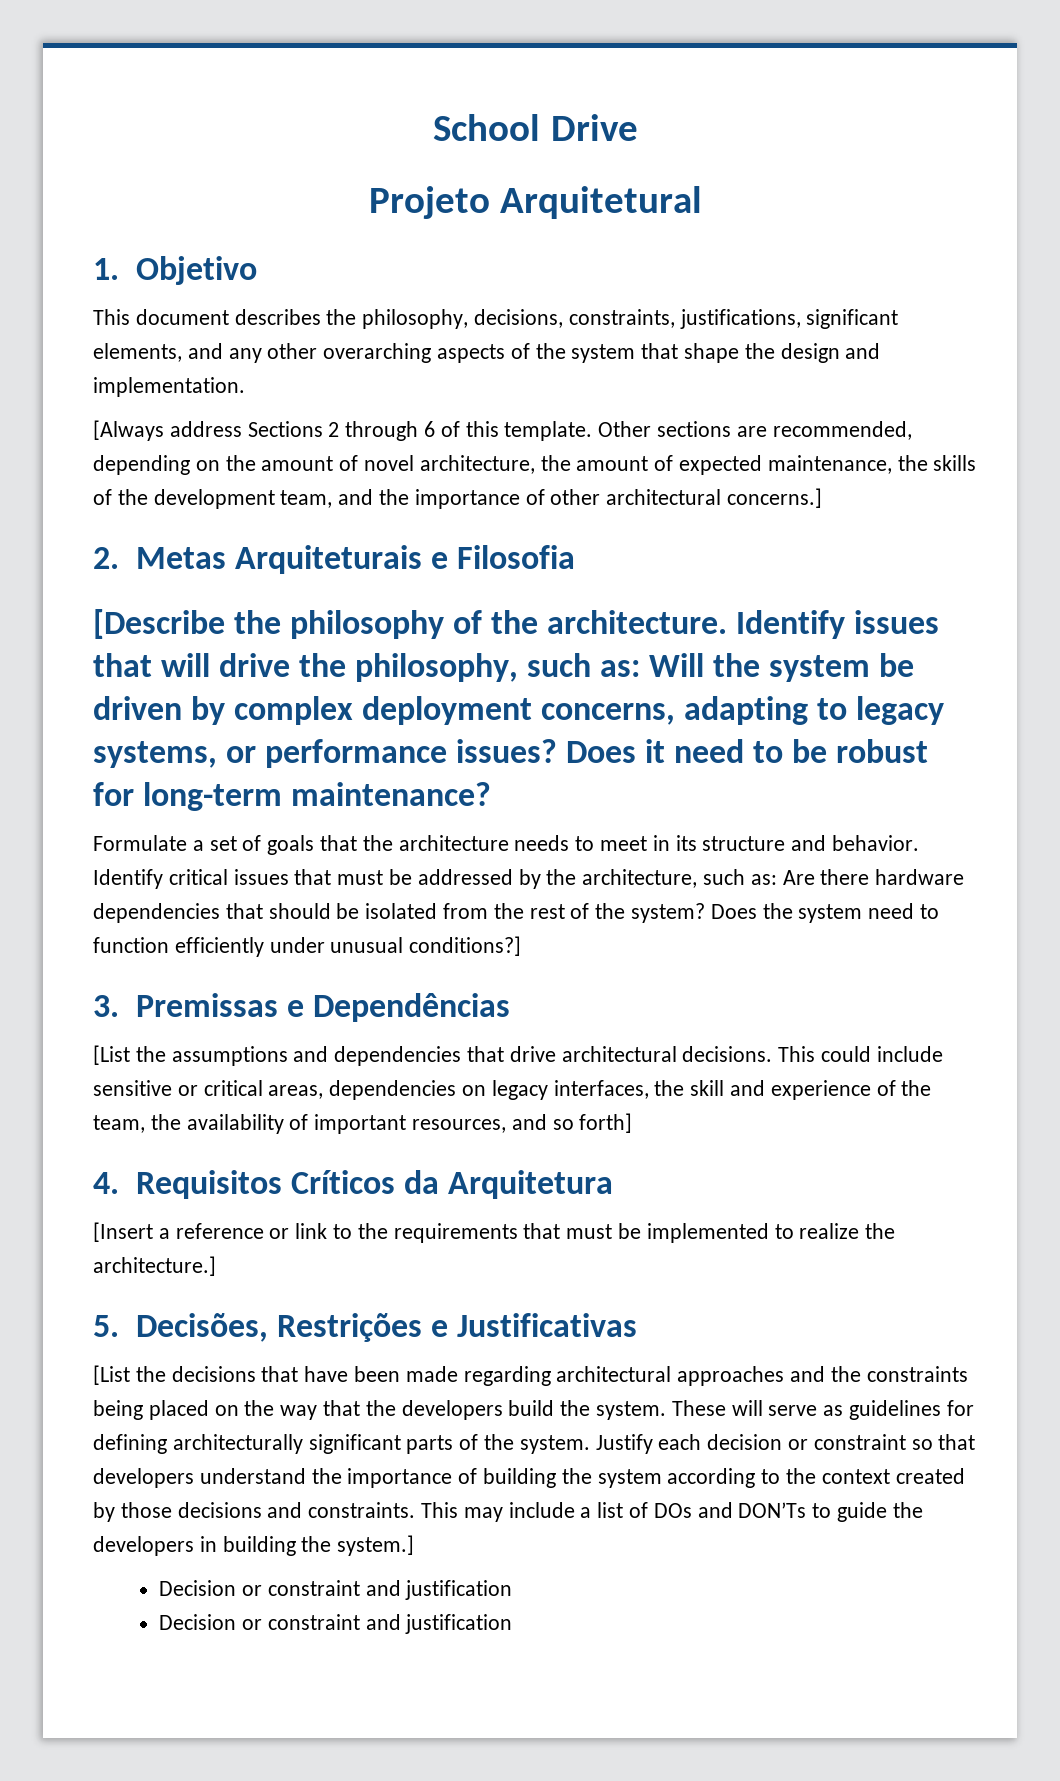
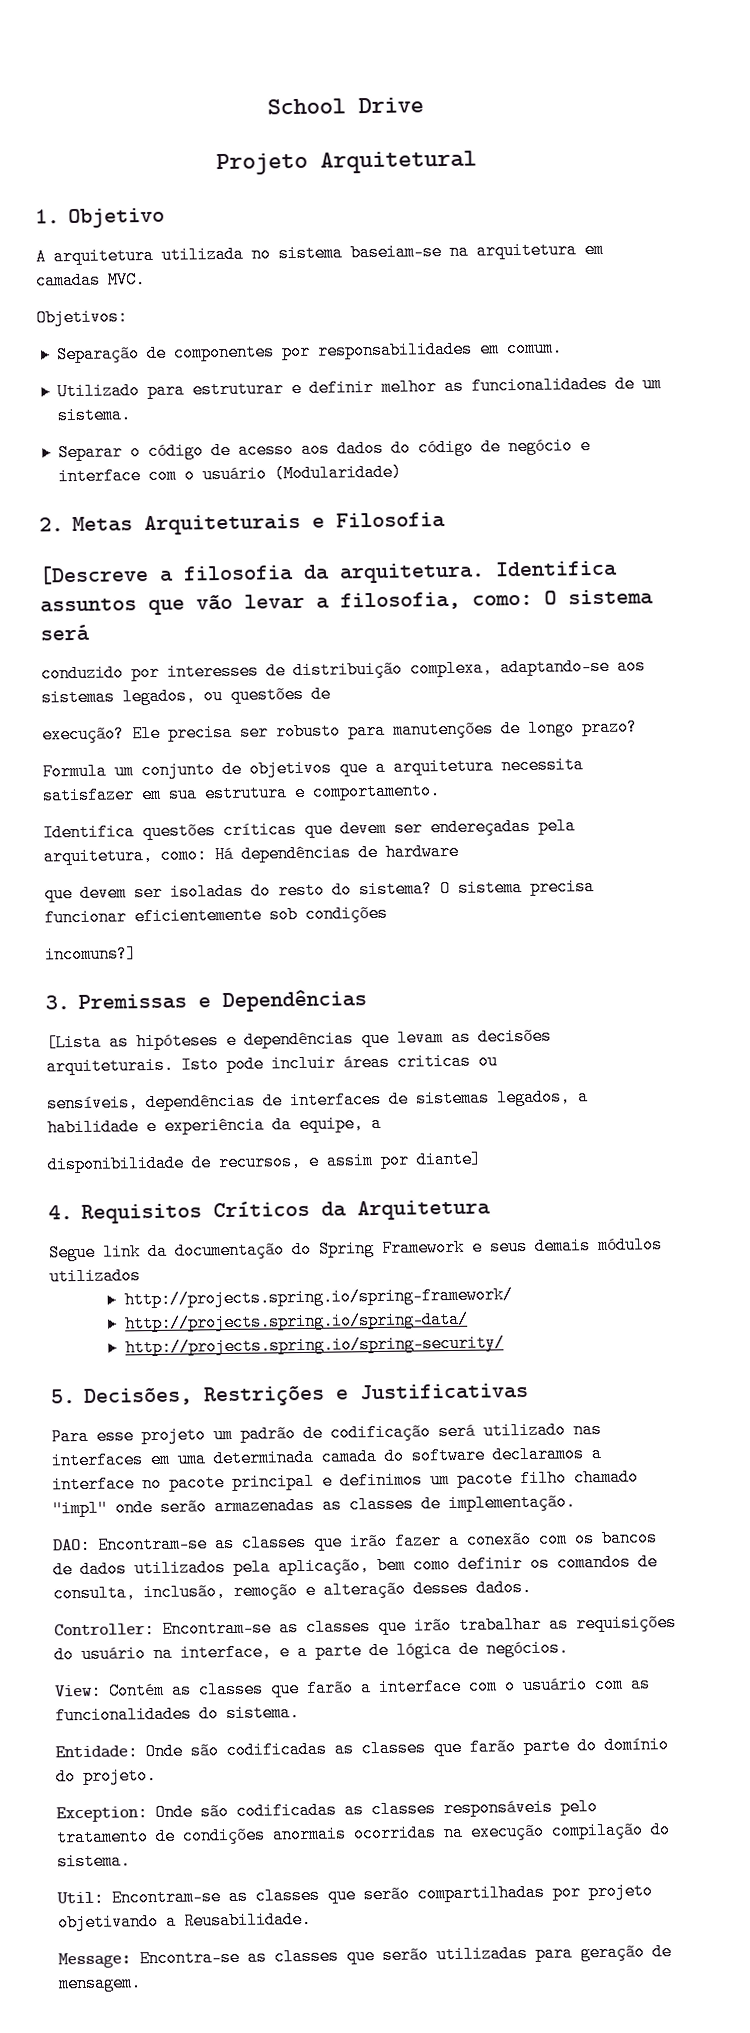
- This document describes the philosophy, decisions, constraints, justifications, significant elements, and any other overarching aspects of the system that shape the design and implementation.
- [Always address Sections 2 through 6 of this template. Other sections are recommended, depending on the amount of novel architecture, the amount of expected maintenance, the skills of the development team, and the importance of other architectural concerns.]
+ A arquitetura utilizada no sistema baseiam-se na arquitetura em camadas MVC.
+ Objetivos:
+ Separação de componentes por responsabilidades em comum.
+ Utilizado para estruturar e definir melhor as funcionalidades de um sistema.
+ Separar o código de acesso aos dados do código de negócio e interface com o usuário (Modularidade)
- [Describe the philosophy of the architecture. Identify issues that will drive the philosophy, such as: Will the system be driven by complex deployment concerns, adapting to legacy systems, or performance issues? Does it need to be robust for long-term maintenance?
- Formulate a set of goals that the architecture needs to meet in its structure and behavior. Identify critical issues that must be addressed by the architecture, such as: Are there hardware dependencies that should be isolated from the rest of the system? Does the system need to function efficiently under unusual conditions?]
+ [Descreve a filosofia da arquitetura. Identifica assuntos que vão levar a filosofia, como: O sistema será
+ conduzido por interesses de distribuição complexa, adaptando-se aos sistemas legados, ou questões de
+ execução? Ele precisa ser robusto para manutenções de longo prazo?
+ Formula um conjunto de objetivos que a arquitetura necessita satisfazer em sua estrutura e comportamento.
+ Identifica questões críticas que devem ser endereçadas pela arquitetura, como: Há dependências de hardware
+ que devem ser isoladas do resto do sistema? O sistema precisa funcionar eficientemente sob condições
+ incomuns?]
  3. Premissas e Dependências
- [List the assumptions and dependencies that drive architectural decisions. This could include sensitive or critical areas, dependencies on legacy interfaces, the skill and experience of the team, the availability of important resources, and so forth]
+ [Lista as hipóteses e dependências que levam as decisões arquiteturais. Isto pode incluir áreas criticas ou
+ sensíveis, dependências de interfaces de sistemas legados, a habilidade e experiência da equipe, a
+ disponibilidade de recursos, e assim por diante]
- [Insert a reference or link to the requirements that must be implemented to realize the architecture.]
+ Segue link da documentação do Spring Framework e seus demais módulos utilizados
+ http://projects.spring.io/spring-framework/
+ http://projects.spring.io/spring-data/
+ http://projects.spring.io/spring-security/
- [List the decisions that have been made regarding architectural approaches and the constraints being placed on the way that the developers build the system. These will serve as guidelines for defining architecturally significant parts of the system. Justify each decision or constraint so that developers understand the importance of building the system according to the context created by those decisions and constraints. This may include a list of DOs and DON’Ts to guide the developers in building the system.]
- Decision or constraint and justification
- Decision or constraint and justification
+ Para esse projeto um padrão de codificação será utilizado nas interfaces em uma determinada camada do software declaramos a interface no pacote principal e definimos um pacote filho chamado "impl" onde serão armazenadas as classes de implementação.
+ DAO: Encontram-se as classes que irão fazer a conexão com os bancos de dados utilizados pela aplicação, bem como definir os comandos de consulta, inclusão, remoção e alteração desses dados.
+ Controller: Encontram-se as classes que irão trabalhar as requisições do usuário na interface, e a parte de lógica de negócios.
+ View: Contém as classes que farão a interface com o usuário com as funcionalidades do sistema.
+ Entidade: Onde são codificadas as classes que farão parte do domínio do projeto.
+ Exception: Onde são codificadas as classes responsáveis pelo tratamento de condições anormais ocorridas na execução compilação do sistema.
+ Util: Encontram-se as classes que serão compartilhadas por projeto objetivando a Reusabilidade.
+ Message: Encontra-se as classes que serão utilizadas para geração de mensagem.

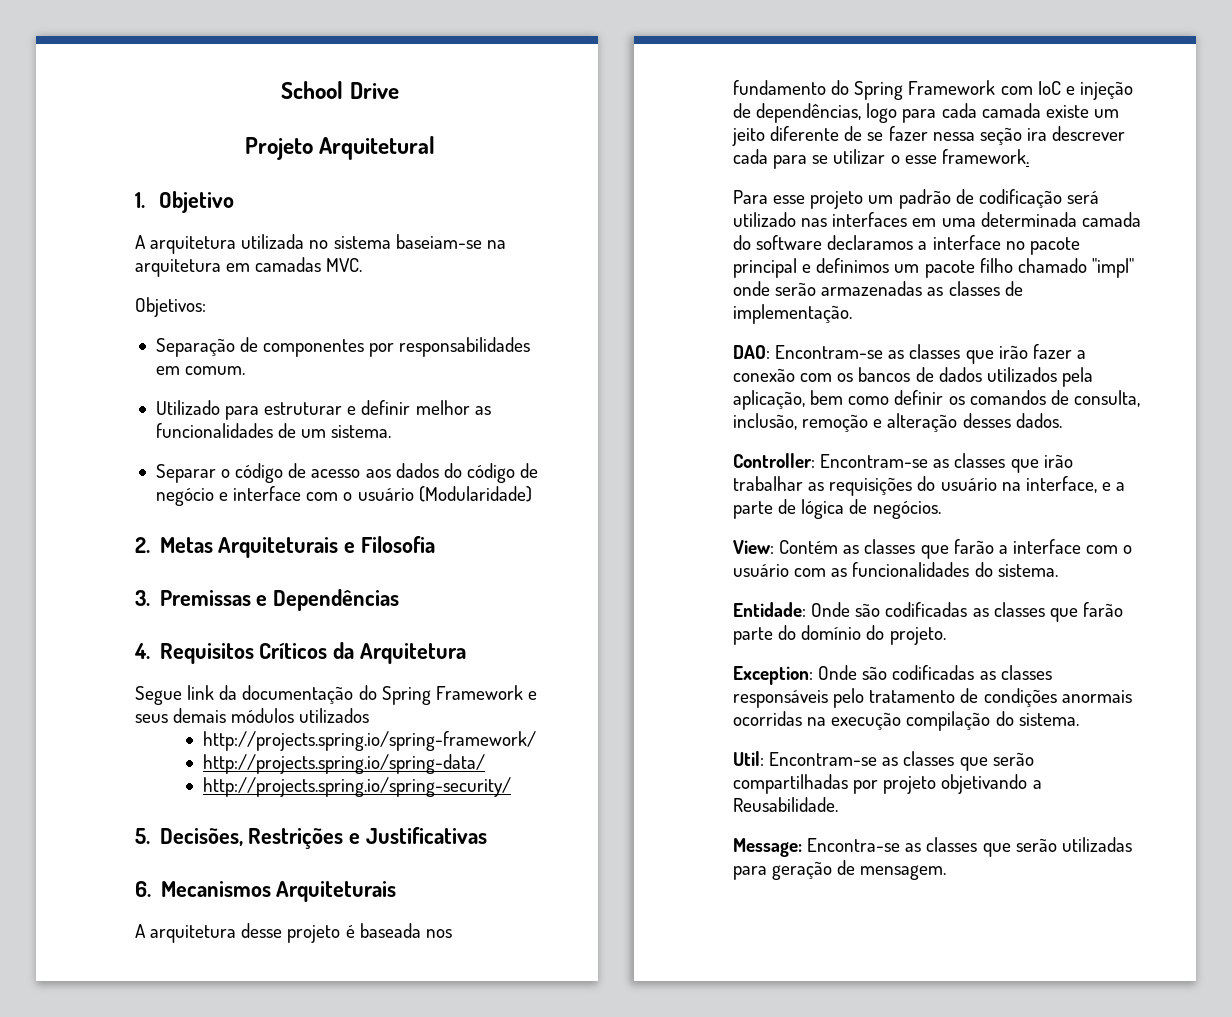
- [Descreve a filosofia da arquitetura. Identifica assuntos que vão levar a filosofia, como: O sistema será
- conduzido por interesses de distribuição complexa, adaptando-se aos sistemas legados, ou questões de
- execução? Ele precisa ser robusto para manutenções de longo prazo?
- Formula um conjunto de objetivos que a arquitetura necessita satisfazer em sua estrutura e comportamento.
- Identifica questões críticas que devem ser endereçadas pela arquitetura, como: Há dependências de hardware
- que devem ser isoladas do resto do sistema? O sistema precisa funcionar eficientemente sob condições
- incomuns?]
  3. Premissas e Dependências
- [Lista as hipóteses e dependências que levam as decisões arquiteturais. Isto pode incluir áreas criticas ou
- sensíveis, dependências de interfaces de sistemas legados, a habilidade e experiência da equipe, a
- disponibilidade de recursos, e assim por diante]
+ 6. Mecanismos Arquiteturais
+ A arquitetura desse projeto é baseada nos fundamento do Spring Framework com IoC e injeção de dependências, logo para cada camada existe um jeito diferente de se fazer nessa seção ira descrever cada para se utilizar o esse framework.

